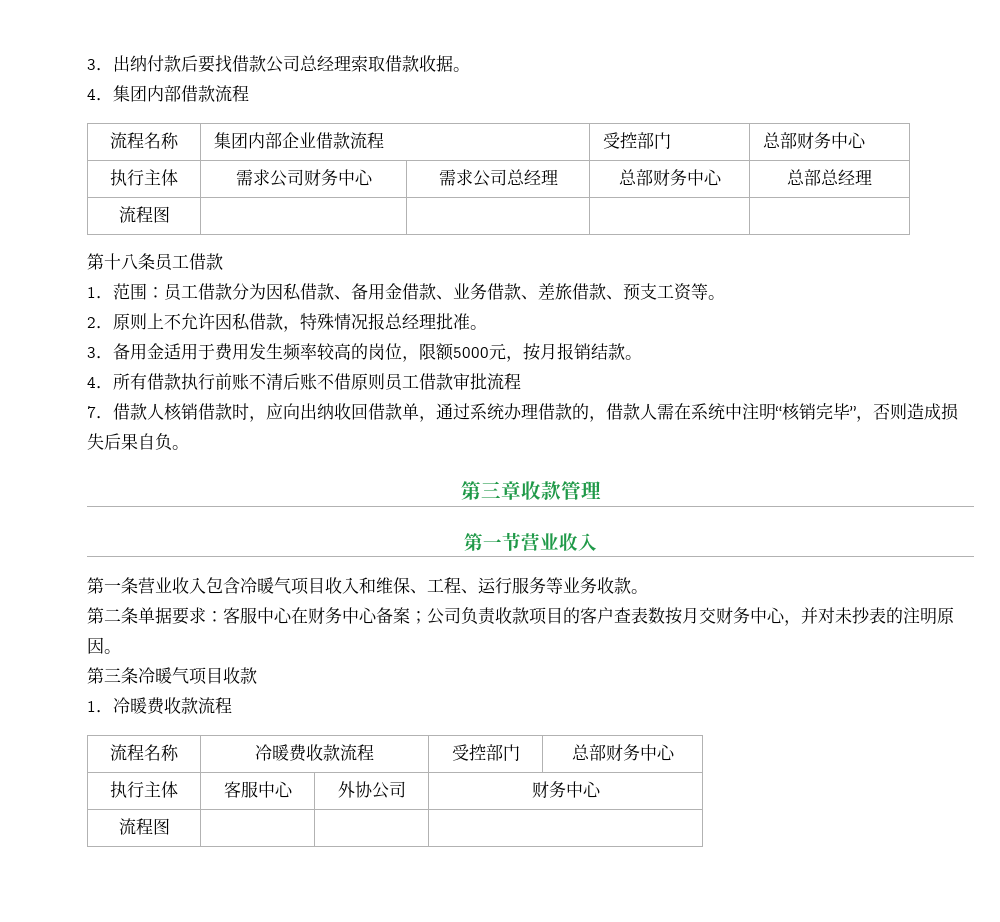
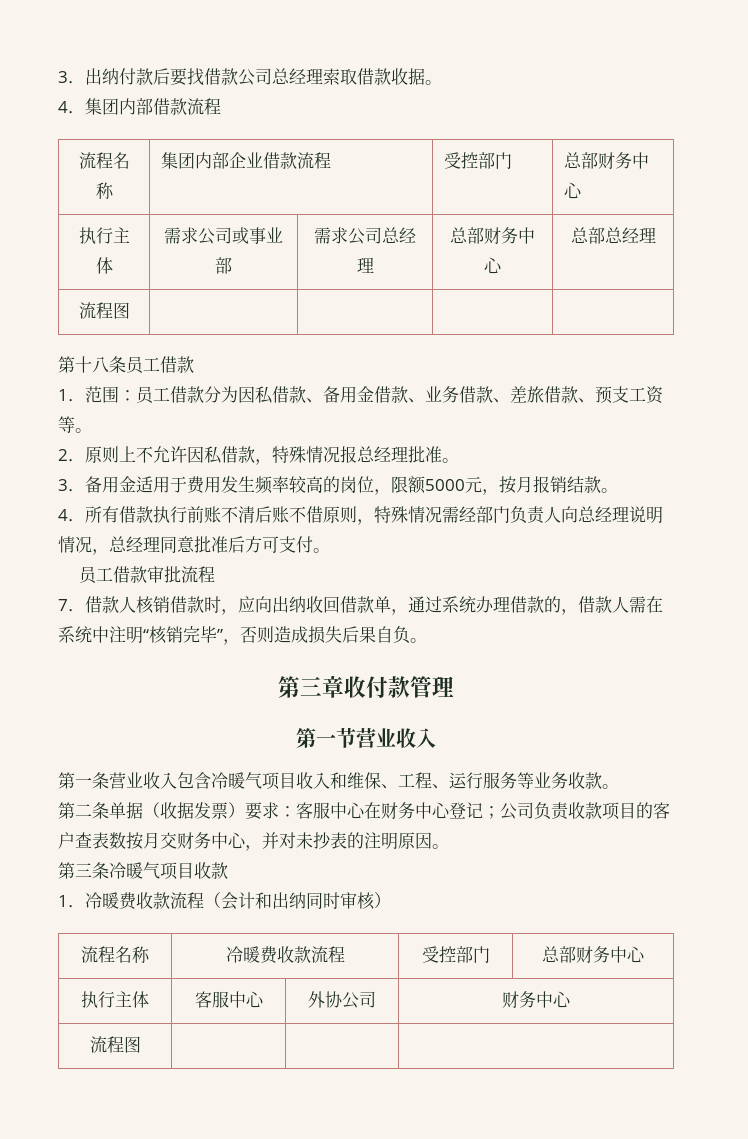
- 执行主体 | 需求公司财务中心 | 需求公司总经理 | 总部财务中心 | 总部总经理
+ 执行主体 | 需求公司或事业部 | 需求公司总经理 | 总部财务中心 | 总部总经理
- 4．所有借款执行前账不清后账不借原则员工借款审批流程
+ 4．所有借款执行前账不清后账不借原则，特殊情况需经部门负责人向总经理说明情况，总经理同意批准后方可支付。
+ 员工借款审批流程
- 第三章收款管理
+ 第三章收付款管理
- 第二条单据要求：客服中心在财务中心备案；公司负责收款项目的客户查表数按月交财务中心，并对未抄表的注明原因。
+ 第二条单据（收据发票）要求：客服中心在财务中心登记；公司负责收款项目的客户查表数按月交财务中心，并对未抄表的注明原因。
- 1．冷暖费收款流程
+ 1．冷暖费收款流程（会计和出纳同时审核）

